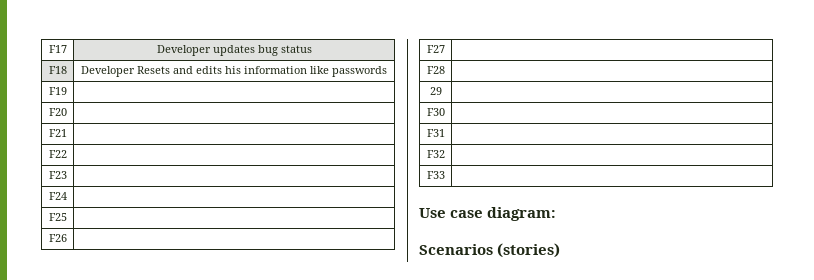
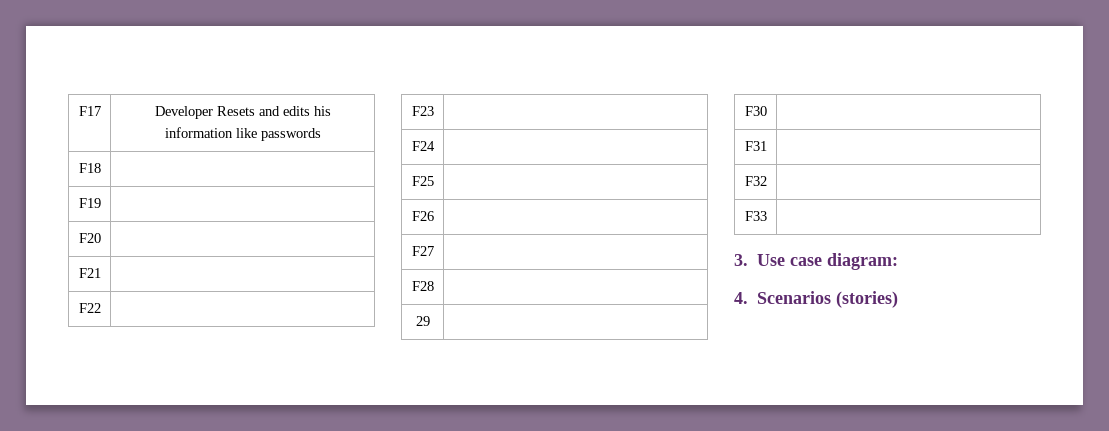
- F17 | Developer updates bug status
- F18 | Developer Resets and edits his information like passwords
+ F17 | Developer Resets and edits his information like passwords
+ F18 |
- Use case diagram:
+ 3. Use case diagram:
- Scenarios (stories)
+ 4. Scenarios (stories)

